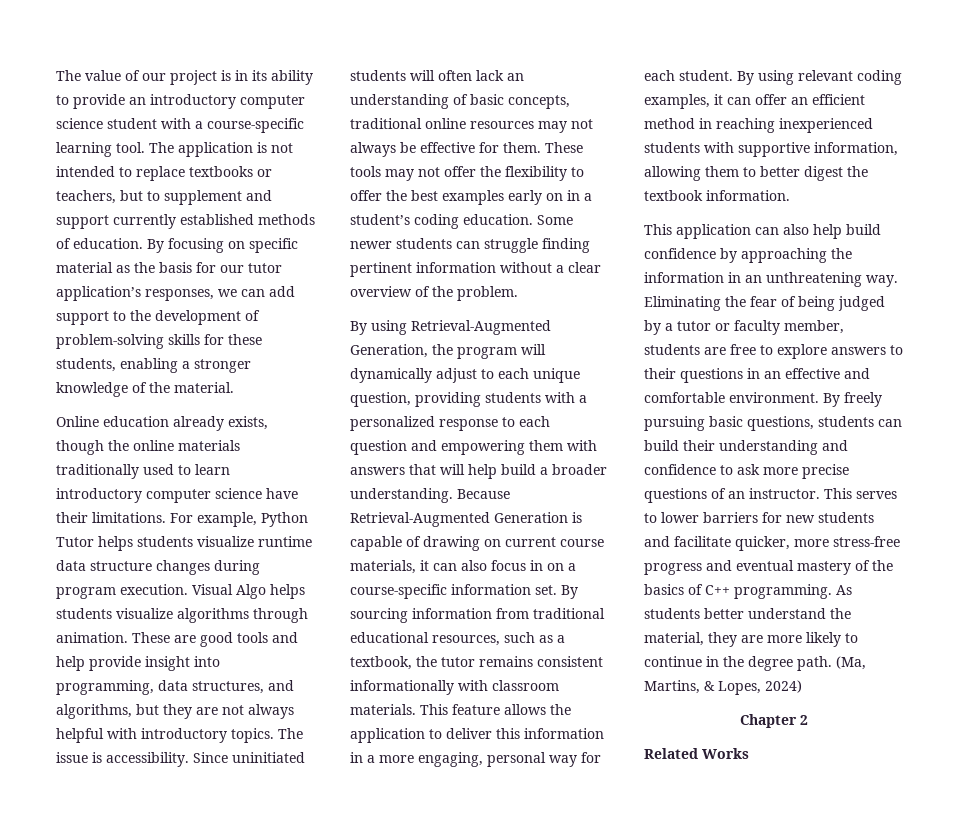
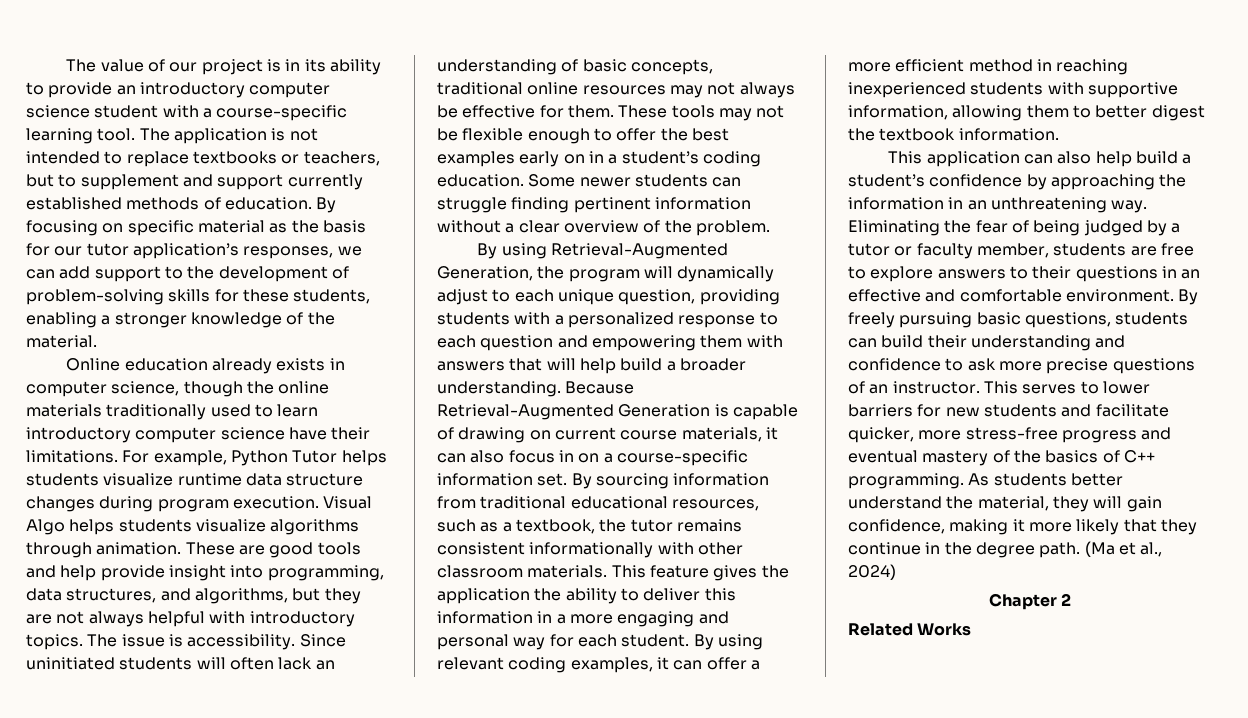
- Online education already exists, though the online materials traditionally used to learn introductory computer science have their limitations.
+ Online education already exists in computer science, though the online materials traditionally used to learn introductory computer science have their limitations.
- These tools may not offer the flexibility to offer the best examples early on in a student’s coding education.
+ These tools may not be flexible enough to offer the best examples early on in a student’s coding education.
- By sourcing information from traditional educational resources, such as a textbook, the tutor remains consistent informationally with classroom materials.
+ By sourcing information from traditional educational resources, such as a textbook, the tutor remains consistent informationally with other classroom materials.
- This feature allows the application to deliver this information in a more engaging, personal way for each student.
+ This feature gives the application the ability to deliver this information in a more engaging and personal way for each student.
- By using relevant coding examples, it can offer an efficient method in reaching inexperienced students with supportive information, allowing them to better digest the textbook information.
+ By using relevant coding examples, it can offer a more efficient method in reaching inexperienced students with supportive information, allowing them to better digest the textbook information.
- This application can also help build confidence by approaching the information in an unthreatening way.
+ This application can also help build a student’s confidence by approaching the information in an unthreatening way.
- As students better understand the material, they are more likely to continue in the degree path.
+ As students better understand the material, they will gain confidence, making it more likely that they continue in the degree path.
- (Ma, Martins, & Lopes, 2024)
+ (Ma et al., 2024)

